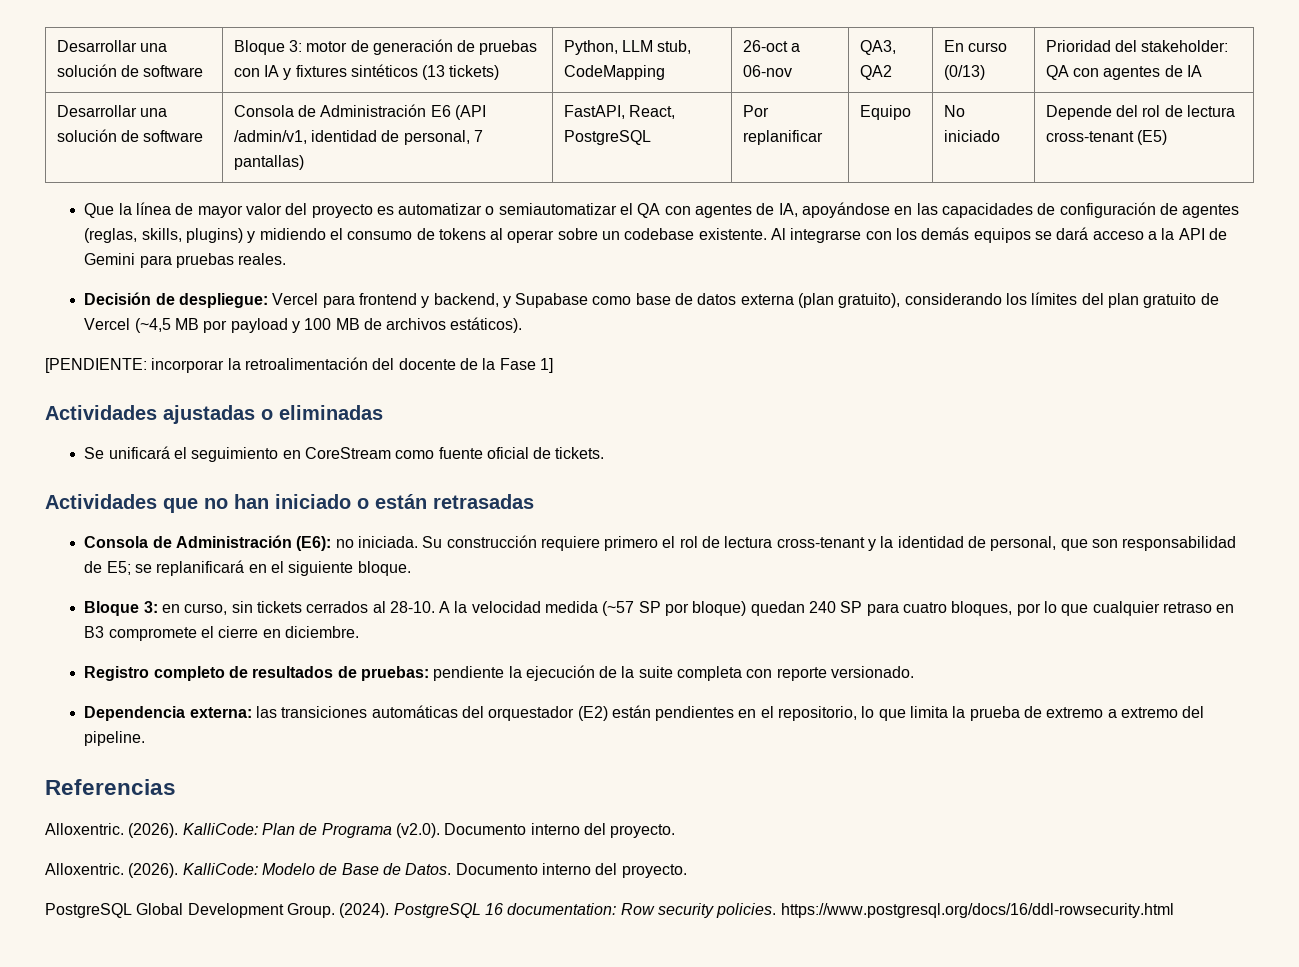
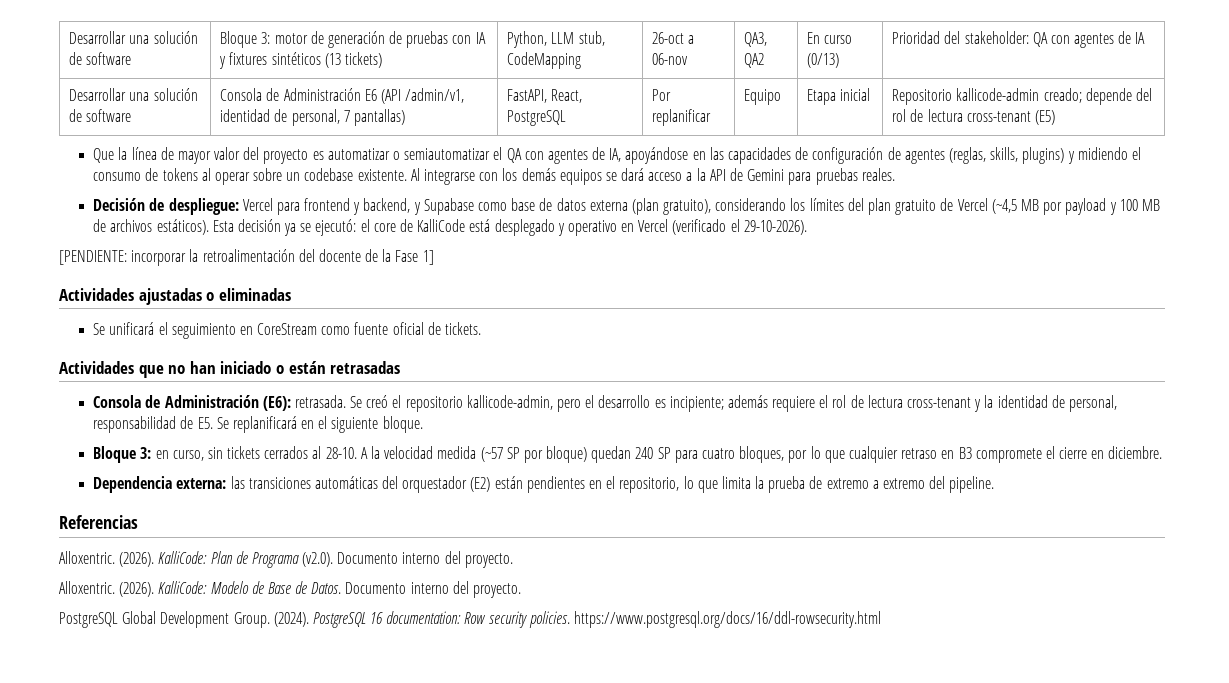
- Desarrollar una solución de software | Consola de Administración E6 (API /admin/v1, identidad de personal, 7 pantallas) | FastAPI, React, PostgreSQL | Por replanificar | Equipo | No iniciado | Depende del rol de lectura cross-tenant (E5)
+ Desarrollar una solución de software | Consola de Administración E6 (API /admin/v1, identidad de personal, 7 pantallas) | FastAPI, React, PostgreSQL | Por replanificar | Equipo | Etapa inicial | Repositorio kallicode-admin creado; depende del rol de lectura cross-tenant (E5)
+ Esta decisión ya se ejecutó: el core de KalliCode está desplegado y operativo en Vercel (verificado el 29-10-2026).
- Consola de Administración (E6): no iniciada. Su construcción requiere primero el rol de lectura cross-tenant y la identidad de personal, que son responsabilidad de E5; se replanificará en el siguiente bloque.
+ Consola de Administración (E6): retrasada. Se creó el repositorio kallicode-admin, pero el desarrollo es incipiente; además requiere el rol de lectura cross-tenant y la identidad de personal, responsabilidad de E5. Se replanificará en el siguiente bloque.
- Registro completo de resultados de pruebas: pendiente la ejecución de la suite completa con reporte versionado.

